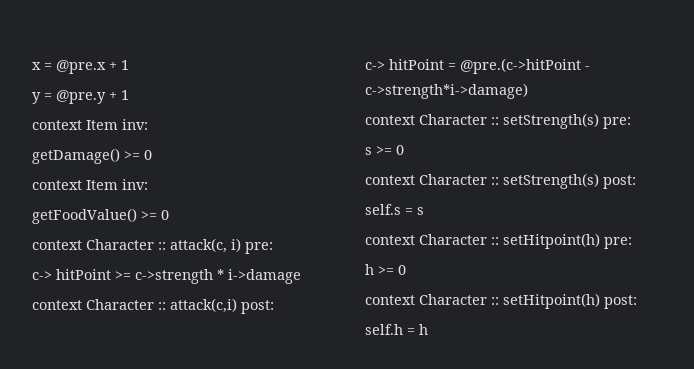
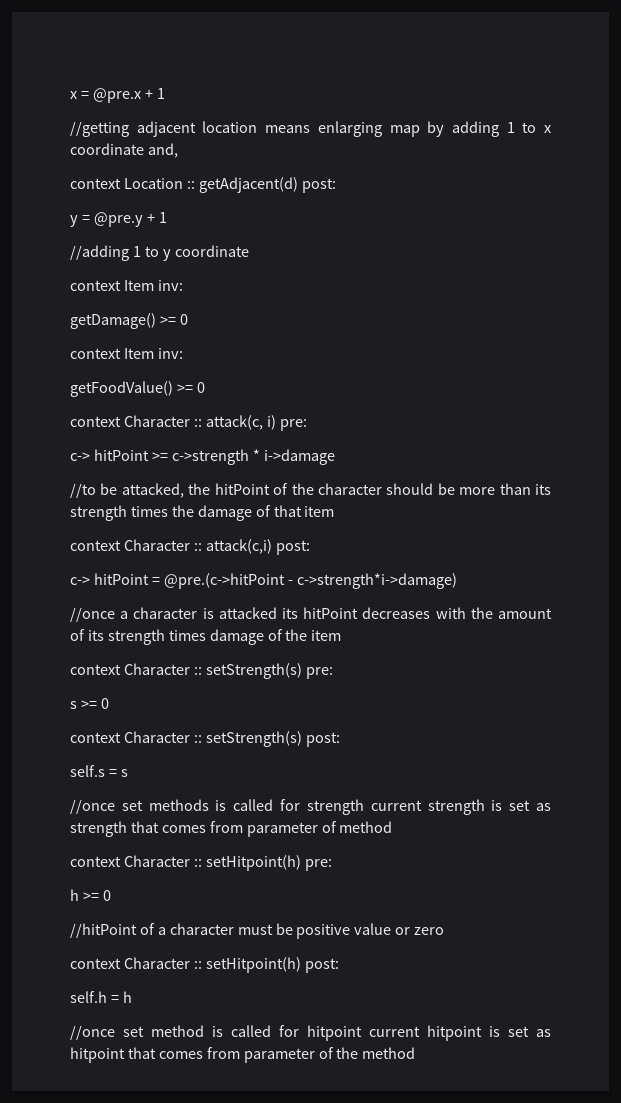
+ //getting adjacent location means enlarging map by adding 1 to x coordinate and,
+ context Location :: getAdjacent(d) post:
+ //adding 1 to y coordinate
+ //to be attacked, the hitPoint of the character should be more than its strength times the damage of that item
+ //once a character is attacked its hitPoint decreases with the amount of its strength times damage of the item
+ //once set methods is called for strength current strength is set as strength that comes from parameter of method
+ //hitPoint of a character must be positive value or zero
+ //once set method is called for hitpoint current hitpoint is set as hitpoint that comes from parameter of the method

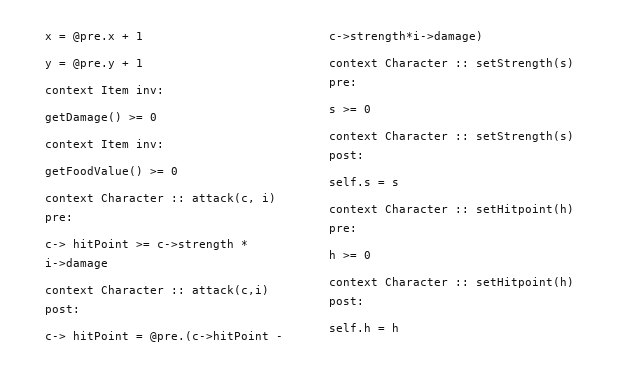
- //getting adjacent location means enlarging map by adding 1 to x coordinate and,
- context Location :: getAdjacent(d) post:
- //adding 1 to y coordinate
- //to be attacked, the hitPoint of the character should be more than its strength times the damage of that item
- //once a character is attacked its hitPoint decreases with the amount of its strength times damage of the item
- //once set methods is called for strength current strength is set as strength that comes from parameter of method
- //hitPoint of a character must be positive value or zero
- //once set method is called for hitpoint current hitpoint is set as hitpoint that comes from parameter of the method

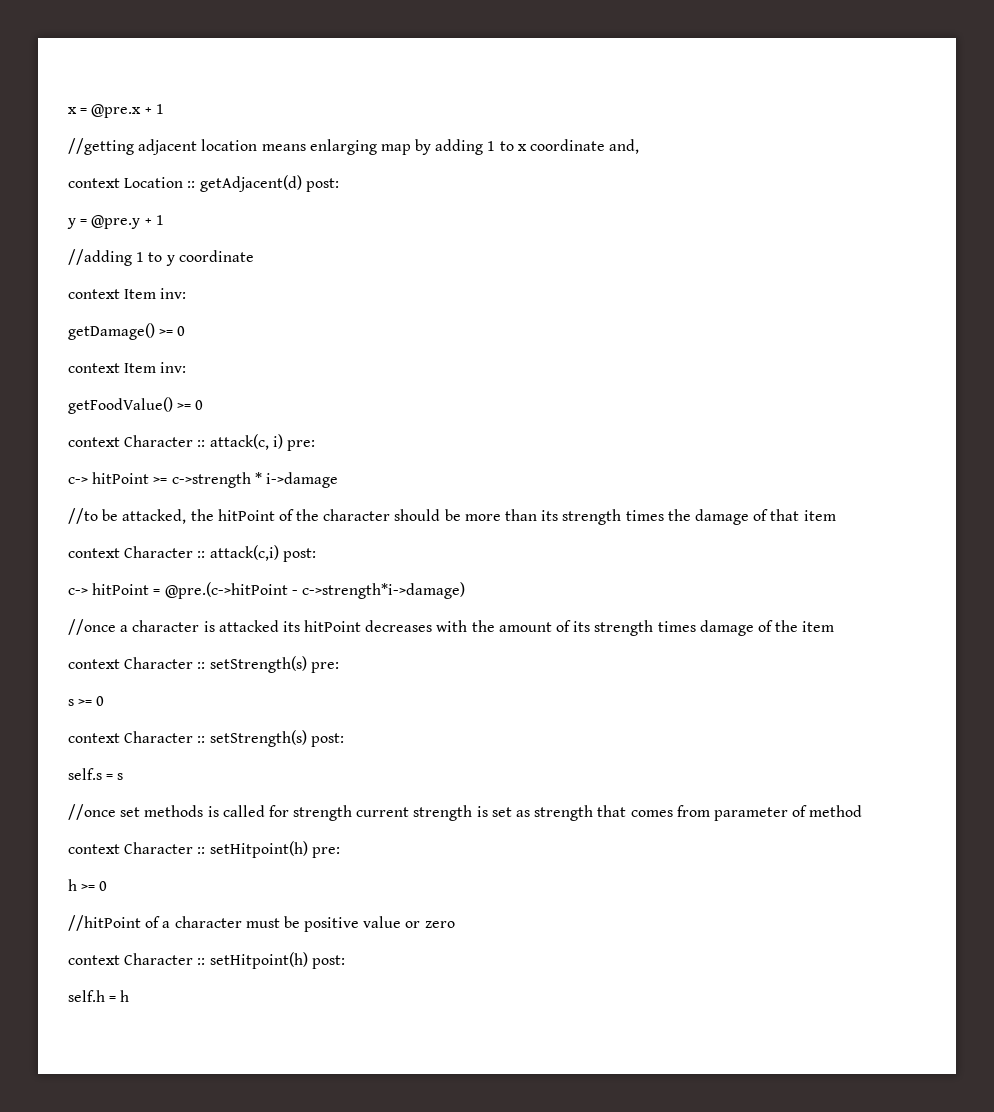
+ //getting adjacent location means enlarging map by adding 1 to x coordinate and,
+ context Location :: getAdjacent(d) post:
+ //adding 1 to y coordinate
+ //to be attacked, the hitPoint of the character should be more than its strength times the damage of that item
+ //once a character is attacked its hitPoint decreases with the amount of its strength times damage of the item
+ //once set methods is called for strength current strength is set as strength that comes from parameter of method
+ //hitPoint of a character must be positive value or zero

